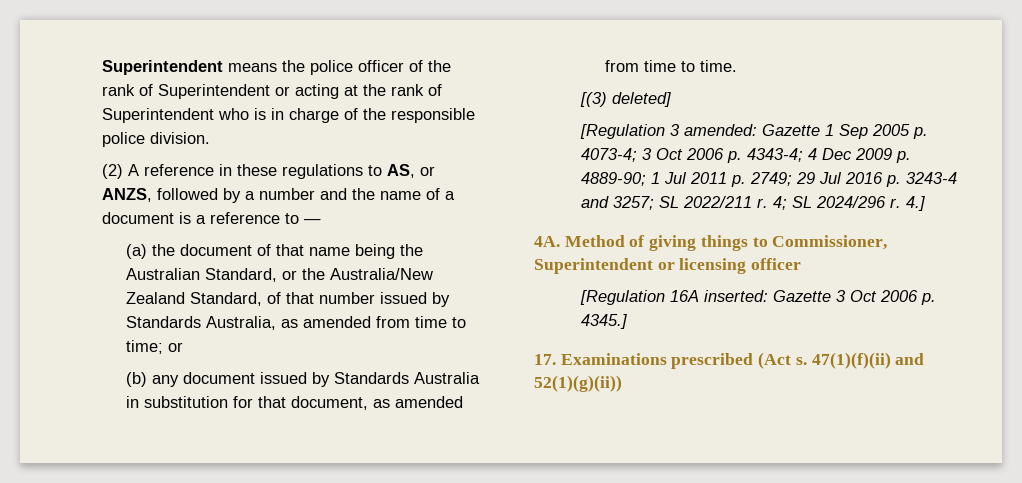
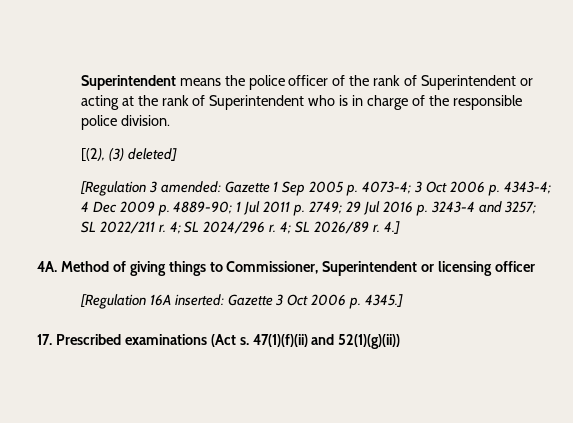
- (2) A reference in these regulations to AS, or ANZS, followed by a number and the name of a document is a reference to —
- (a) the document of that name being the Australian Standard, or the Australia/New Zealand Standard, of that number issued by Standards Australia, as amended from time to time; or
- (b) any document issued by Standards Australia in substitution for that document, as amended from time to time.
- [(3) deleted]
+ [(2), (3) deleted]
+ 4; SL 2026/89 r.
- 17. Examinations prescribed (Act s.
+ 17. Prescribed examinations (Act s.

